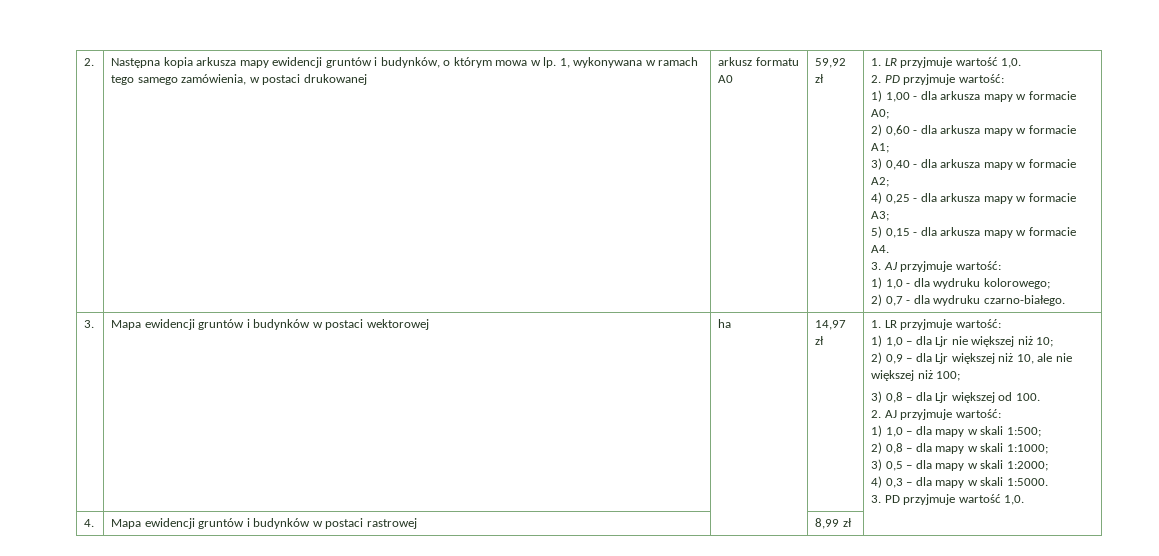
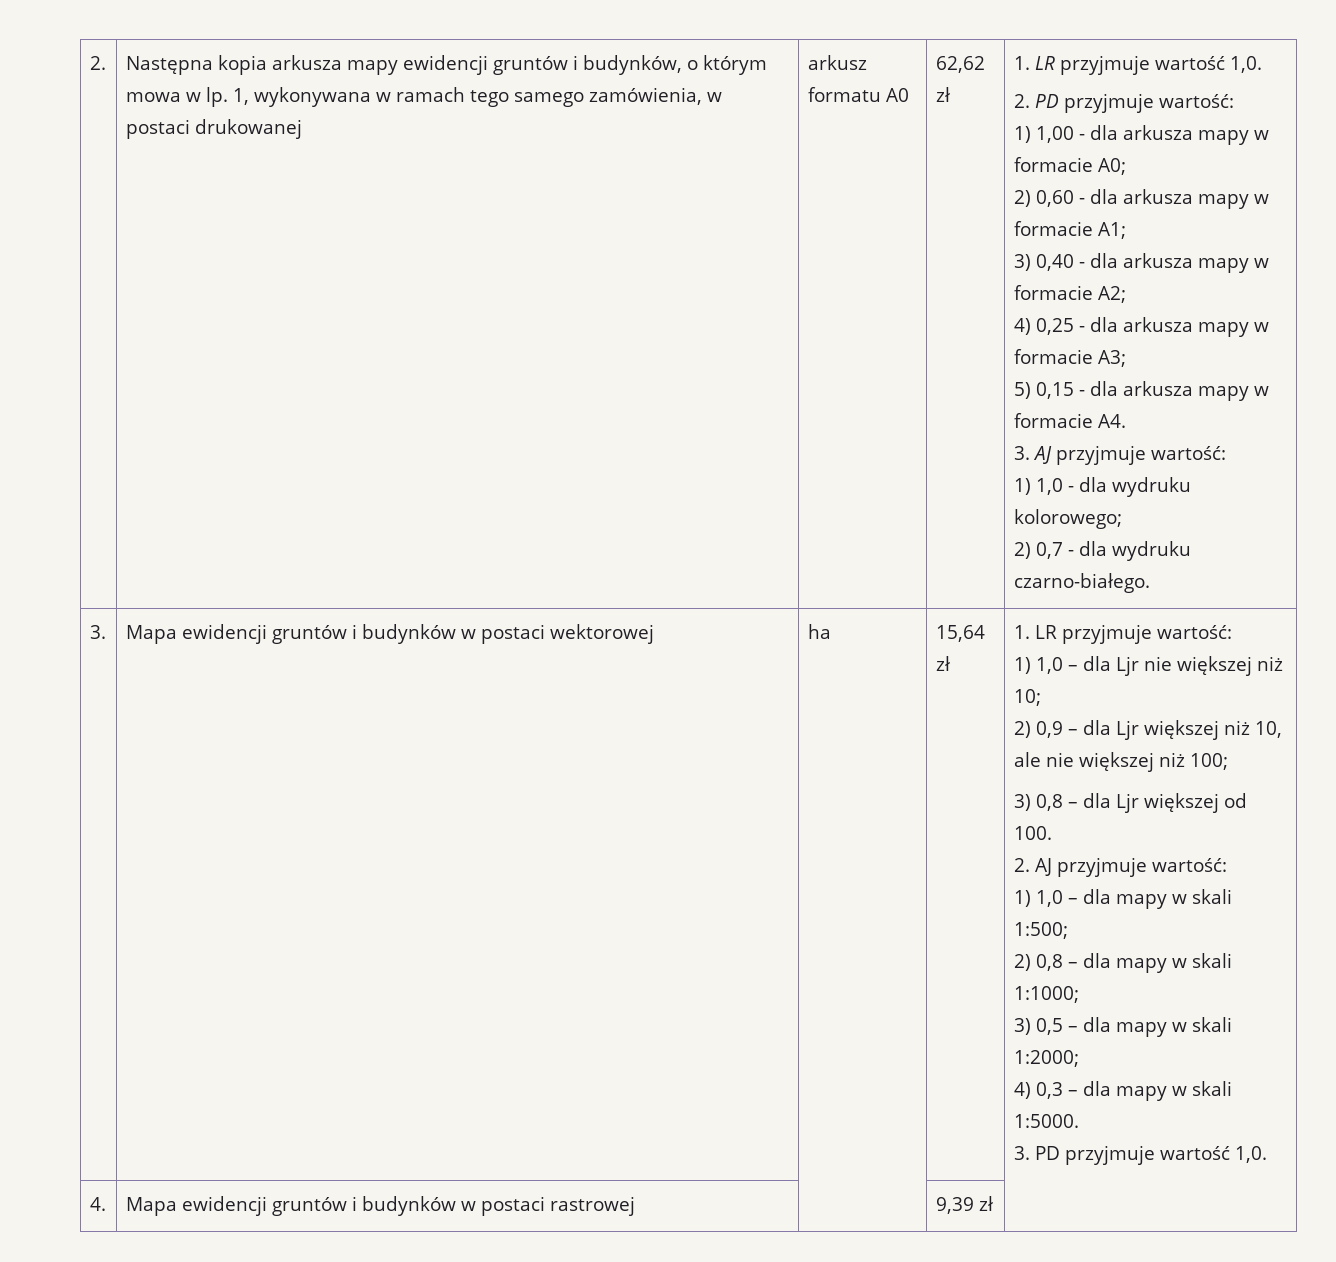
- 59,92 zł
+ 62,62 zł
- 14,97 zł
+ 15,64 zł
- 4. | Mapa ewidencji gruntów i budynków w postaci rastrowej | | 8,99 zł |
+ 4. | Mapa ewidencji gruntów i budynków w postaci rastrowej | | 9,39 zł |

